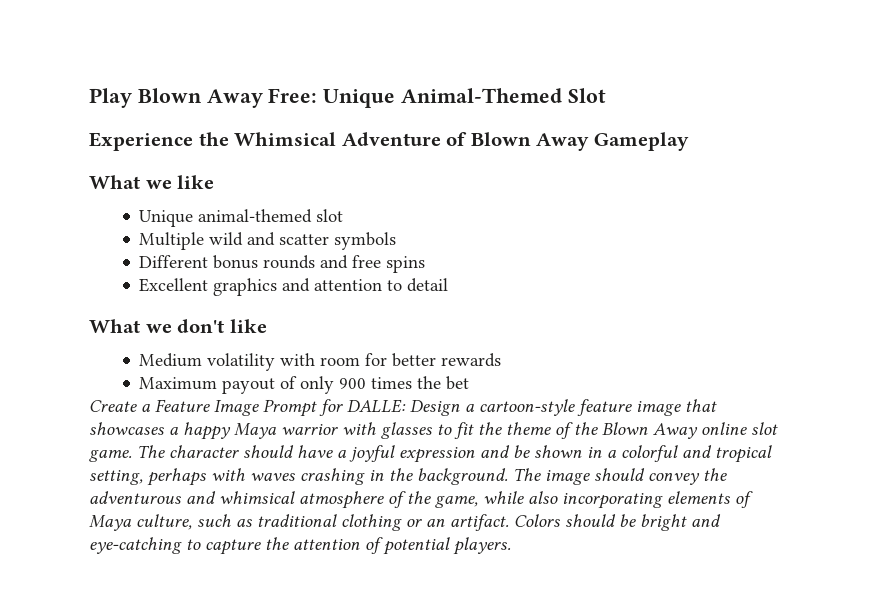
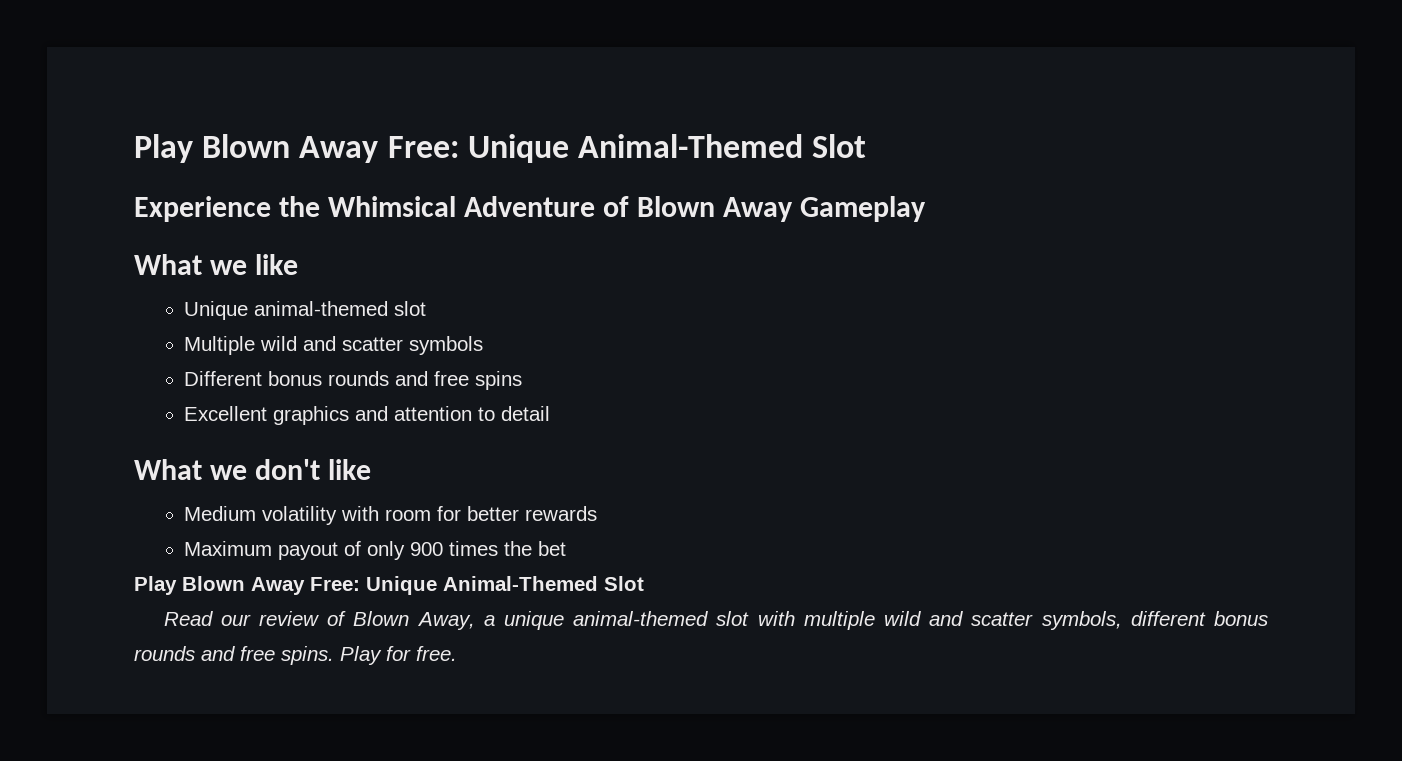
  Maximum payout of only 900 times the bet
- Create a Feature Image Prompt for DALLE: Design a cartoon-style feature image that showcases a happy Maya warrior with glasses to fit the theme of the Blown Away online slot game. The character should have a joyful expression and be shown in a colorful and tropical setting, perhaps with waves crashing in the background. The image should convey the adventurous and whimsical atmosphere of the game, while also incorporating elements of Maya culture, such as traditional clothing or an artifact. Colors should be bright and eye-catching to capture the attention of potential players.
+ Play Blown Away Free: Unique Animal-Themed Slot
+ Read our review of Blown Away, a unique animal-themed slot with multiple wild and scatter symbols, different bonus rounds and free spins. Play for free.

